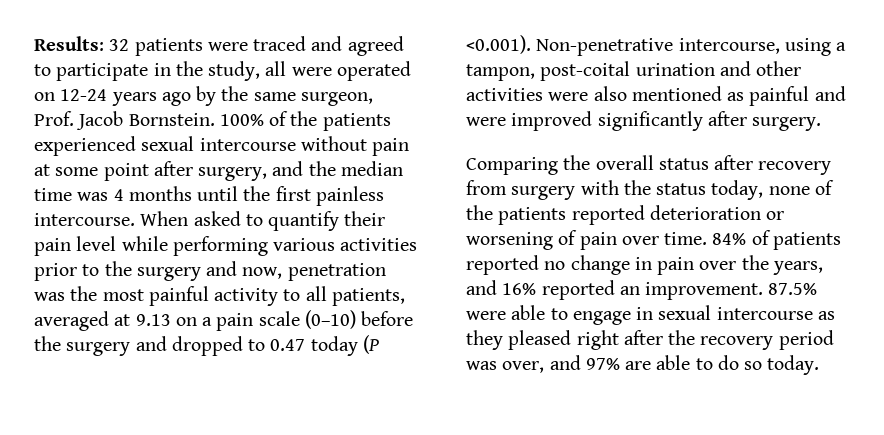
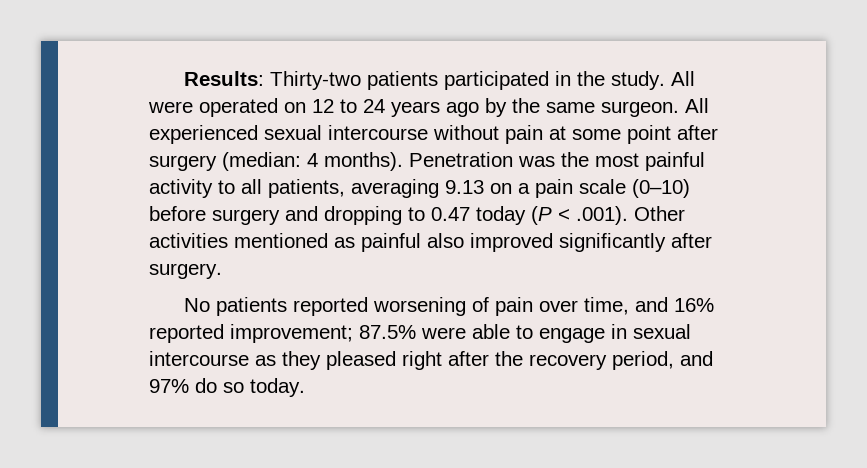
- Results: 32 patients were traced and agreed to participate in the study, all were operated on 12-24 years ago by the same surgeon, Prof. Jacob Bornstein. 100% of the patients experienced sexual intercourse without pain at some point after surgery, and the median time was 4 months until the first painless intercourse. When asked to quantify their pain level while performing various activities prior to the surgery and now, penetration was the most painful activity to all patients, averaged at 9.13 on a pain scale (0–10) before the surgery and dropped to 0.47 today (P <0.001). Non-penetrative intercourse, using a tampon, post-coital urination and other activities were also mentioned as painful and were improved significantly after surgery.
+ Results: Thirty-two patients participated in the study. All were operated on 12 to 24 years ago by the same surgeon. All experienced sexual intercourse without pain at some point after surgery (median: 4 months). Penetration was the most painful activity to all patients, averaging 9.13 on a pain scale (0–10) before surgery and dropping to 0.47 today (P < .001). Other activities mentioned as painful also improved significantly after surgery.
- Comparing the overall status after recovery from surgery with the status today, none of the patients reported deterioration or worsening of pain over time. 84% of patients reported no change in pain over the years, and 16% reported an improvement. 87.5% were able to engage in sexual intercourse as they pleased right after the recovery period was over, and 97% are able to do so today.
+ No patients reported worsening of pain over time, and 16% reported improvement; 87.5% were able to engage in sexual intercourse as they pleased right after the recovery period, and 97% do so today.

